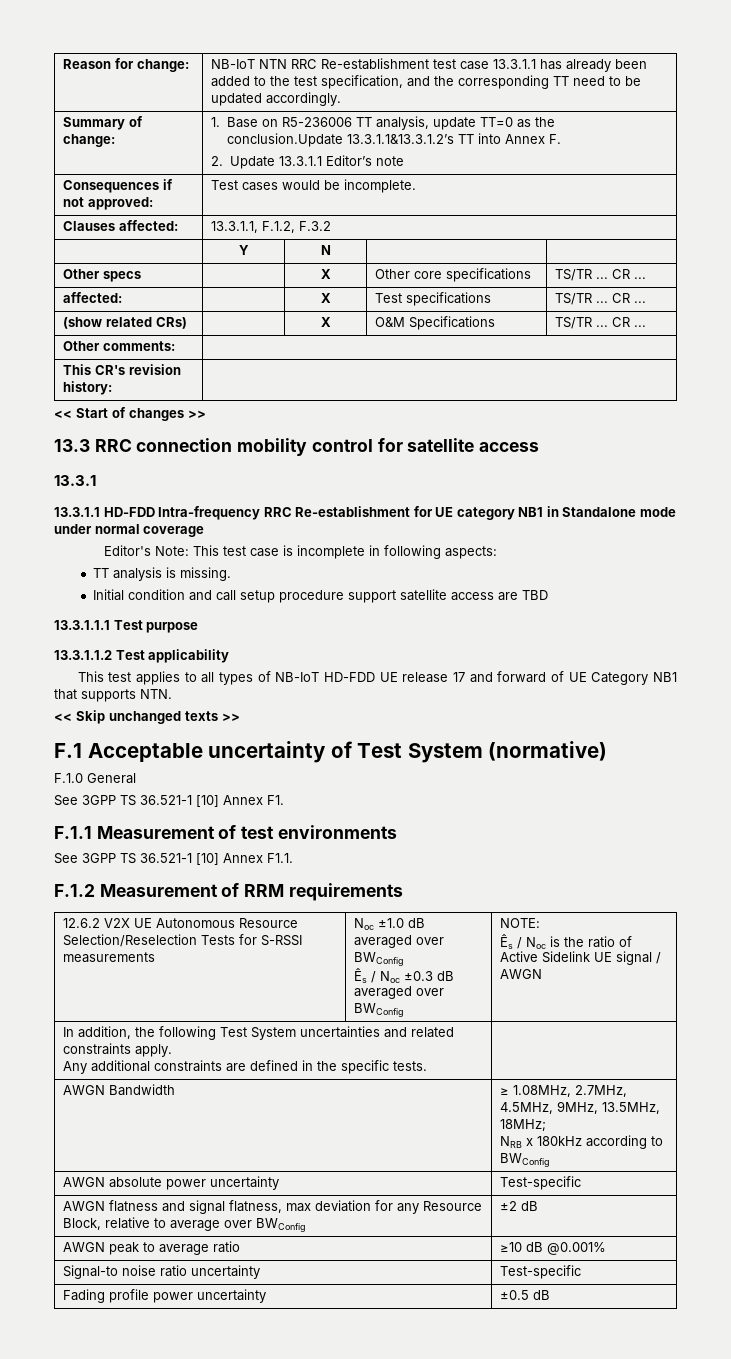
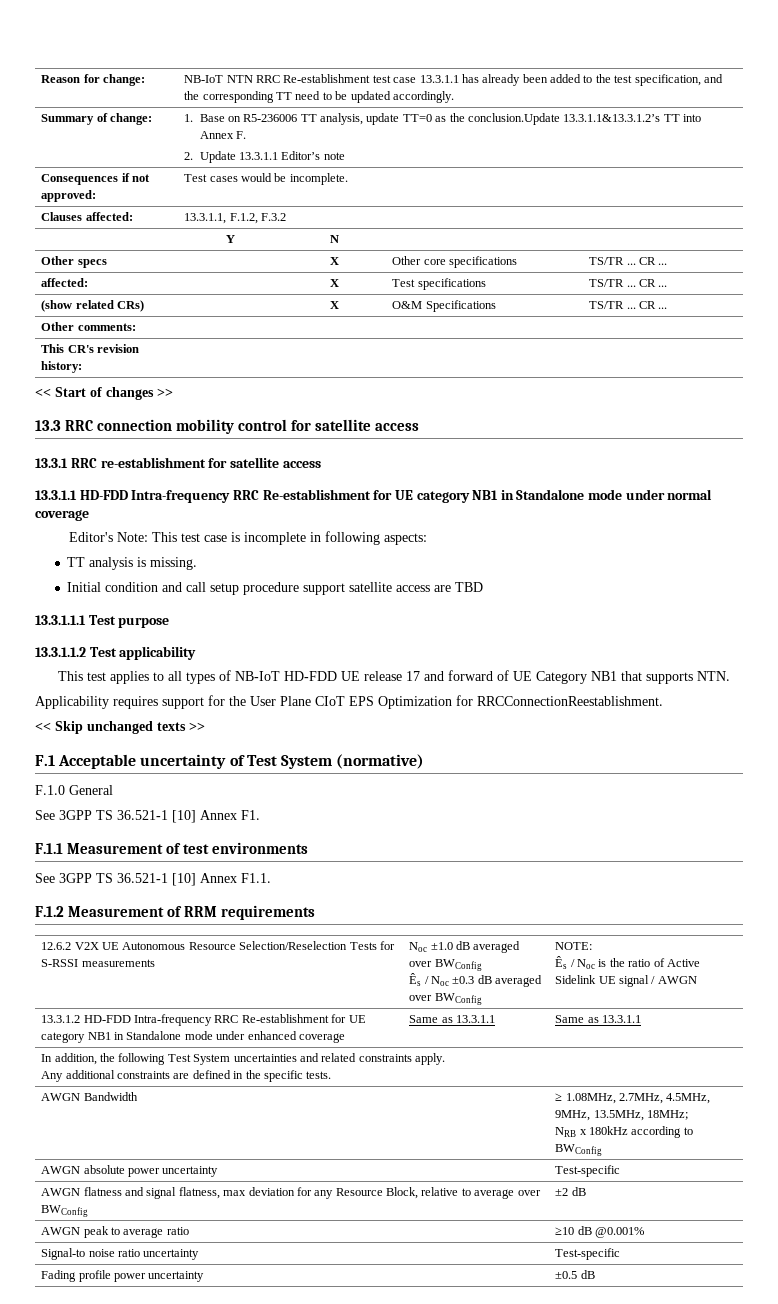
- 13.3.1
+ 13.3.1 RRC re-establishment for satellite access
+ Applicability requires support for the User Plane CIoT EPS Optimization for RRCConnectionReestablishment.
+ 13.3.1.2 HD-FDD Intra-frequency RRC Re-establishment for UE category NB1 in Standalone mode under enhanced coverage | Same as 13.3.1.1 | Same as 13.3.1.1

